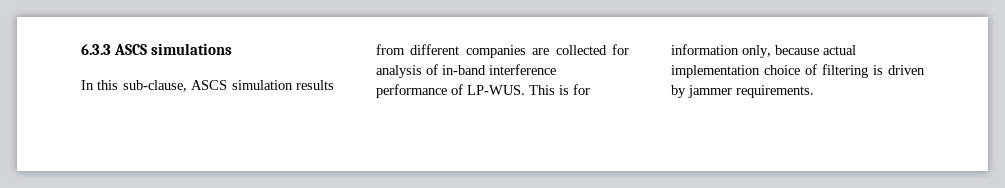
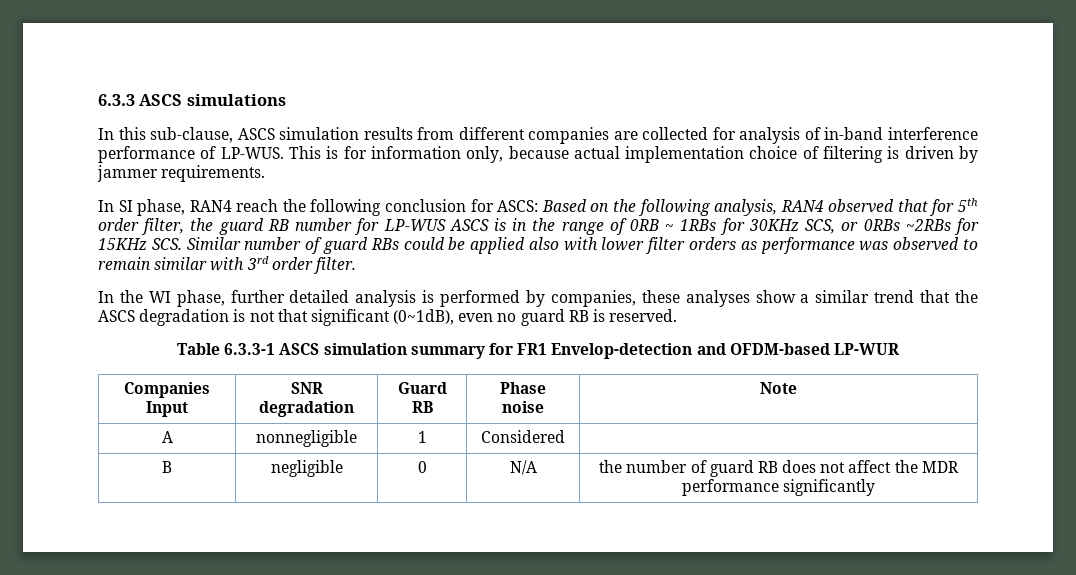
+ In SI phase, RAN4 reach the following conclusion for ASCS: Based on the following analysis, RAN4 observed that for 5th order filter, the guard RB number for LP-WUS ASCS is in the range of 0RB ~ 1RBs for 30KHz SCS, or 0RBs ~2RBs for 15KHz SCS. Similar number of guard RBs could be applied also with lower filter orders as performance was observed to remain similar with 3rd order filter.
+ In the WI phase, further detailed analysis is performed by companies, these analyses show a similar trend that the ASCS degradation is not that significant (0~1dB), even no guard RB is reserved.
+ Table 6.3.3-1 ASCS simulation summary for FR1 Envelop-detection and OFDM-based LP-WUR
+ Companies Input | SNR degradation | Guard RB | Phase noise | Note
+ A | nonnegligible | 1 | Considered |
+ B | negligible | 0 | N/A | the number of guard RB does not affect the MDR performance significantly

